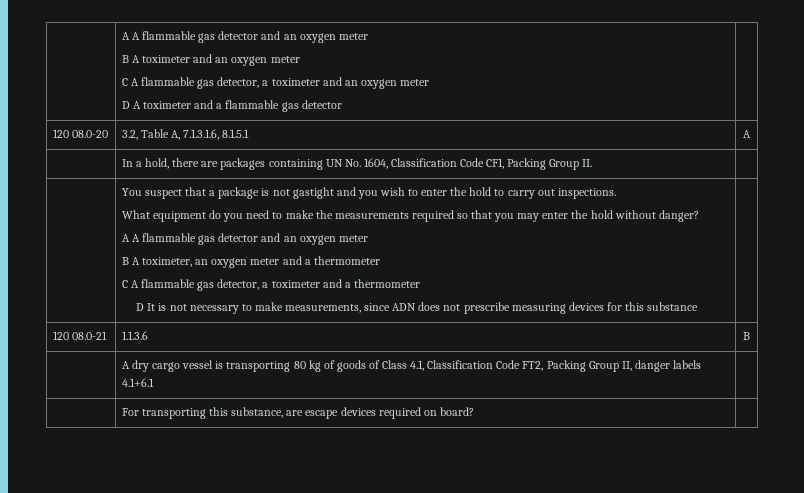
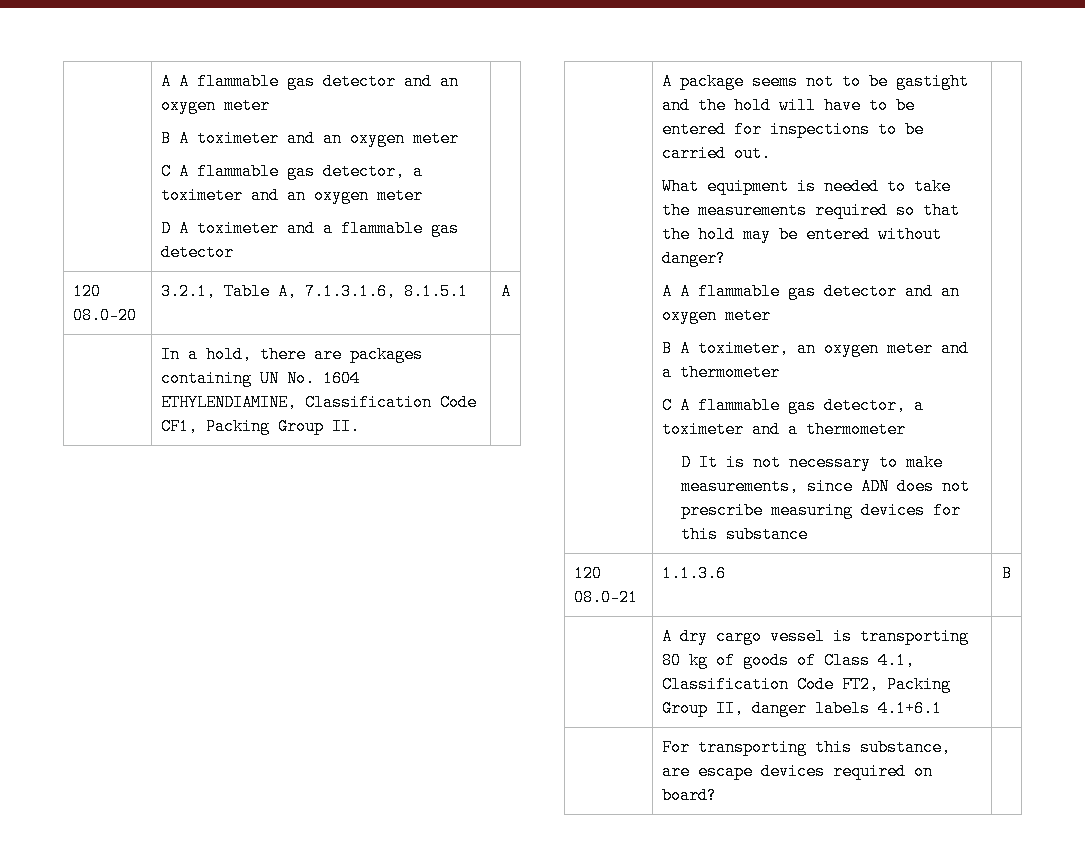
- 120 08.0-20 | 3.2, Table A, 7.1.3.1.6, 8.1.5.1 | A
+ 120 08.0-20 | 3.2.1, Table A, 7.1.3.1.6, 8.1.5.1 | A
- | In a hold, there are packages containing UN No. 1604, Classification Code CF1, Packing Group II. |
+ | In a hold, there are packages containing UN No. 1604 ETHYLENDIAMINE, Classification Code CF1, Packing Group II. |
- You suspect that a package is not gastight and you wish to enter the hold to carry out inspections.
- What equipment do you need to make the measurements required so that you may enter the hold without danger?
+ A package seems not to be gastight and the hold will have to be entered for inspections to be carried out.
+ What equipment is needed to take the measurements required so that the hold may be entered without danger?

